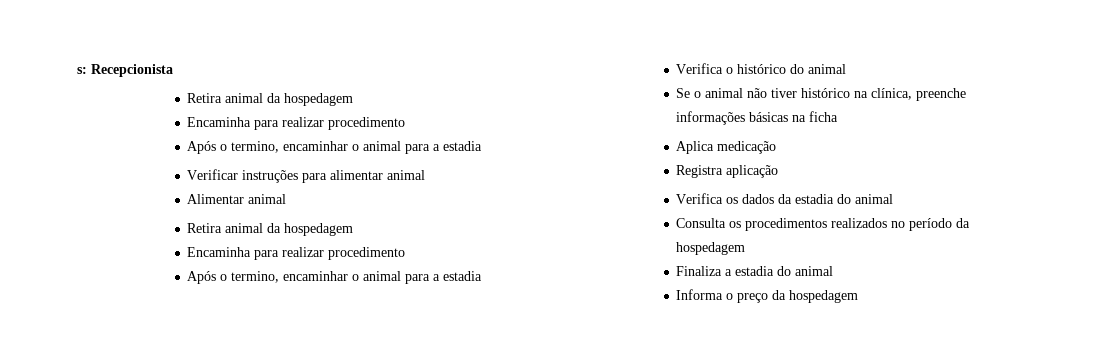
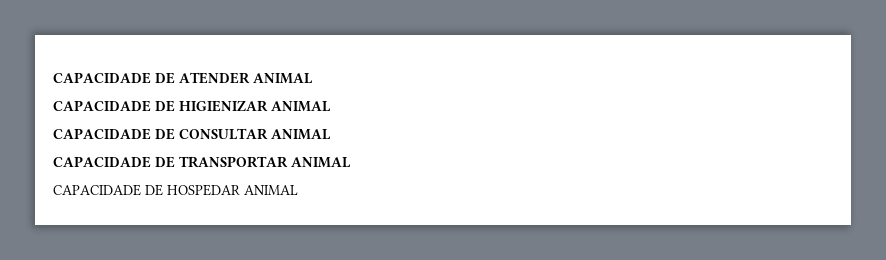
- s: Recepcionista
- Retira animal da hospedagem
- Encaminha para realizar procedimento
- Após o termino, encaminhar o animal para a estadia
- Verificar instruções para alimentar animal
- Alimentar animal
- Retira animal da hospedagem
- Encaminha para realizar procedimento
- Após o termino, encaminhar o animal para a estadia
- Verifica o histórico do animal
- Se o animal não tiver histórico na clínica, preenche informações básicas na ficha
- Aplica medicação
- Registra aplicação
- Verifica os dados da estadia do animal
- Consulta os procedimentos realizados no período da hospedagem
- Finaliza a estadia do animal
- Informa o preço da hospedagem
+ CAPACIDADE DE ATENDER ANIMAL
+ CAPACIDADE DE HIGIENIZAR ANIMAL
+ CAPACIDADE DE CONSULTAR ANIMAL
+ CAPACIDADE DE TRANSPORTAR ANIMAL
+ CAPACIDADE DE HOSPEDAR ANIMAL

